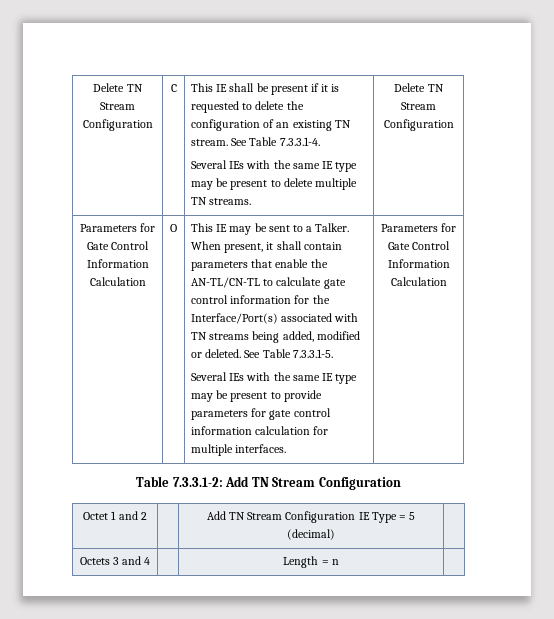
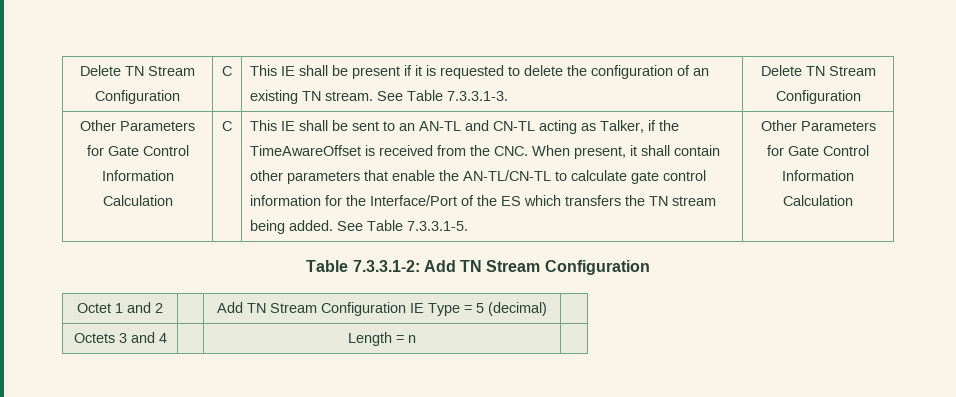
- See Table 7.3.3.1-4.
- Several IEs with the same IE type may be present to delete multiple TN streams. | Delete TN Stream Configuration
- Parameters for Gate Control Information Calculation
+ See Table 7.3.3.1-3. | Delete TN Stream Configuration
+ Other Parameters for Gate Control Information Calculation
- O | This IE may be sent to a Talker. When present, it shall contain parameters that enable the AN-TL/CN-TL to calculate gate control information for the Interface/Port(s) associated with TN streams being added, modified or deleted. See Table 7.3.3.1-5.
- Several IEs with the same IE type may be present to provide parameters for gate control information calculation for multiple interfaces. | Parameters for Gate Control Information Calculation
+ C | This IE shall be sent to an AN-TL and CN-TL acting as Talker, if the TimeAwareOffset is received from the CNC. When present, it shall contain other parameters that enable the AN-TL/CN-TL to calculate gate control information for the Interface/Port of the ES which transfers the TN stream being added. See Table 7.3.3.1-5. | Other Parameters for Gate Control Information Calculation

